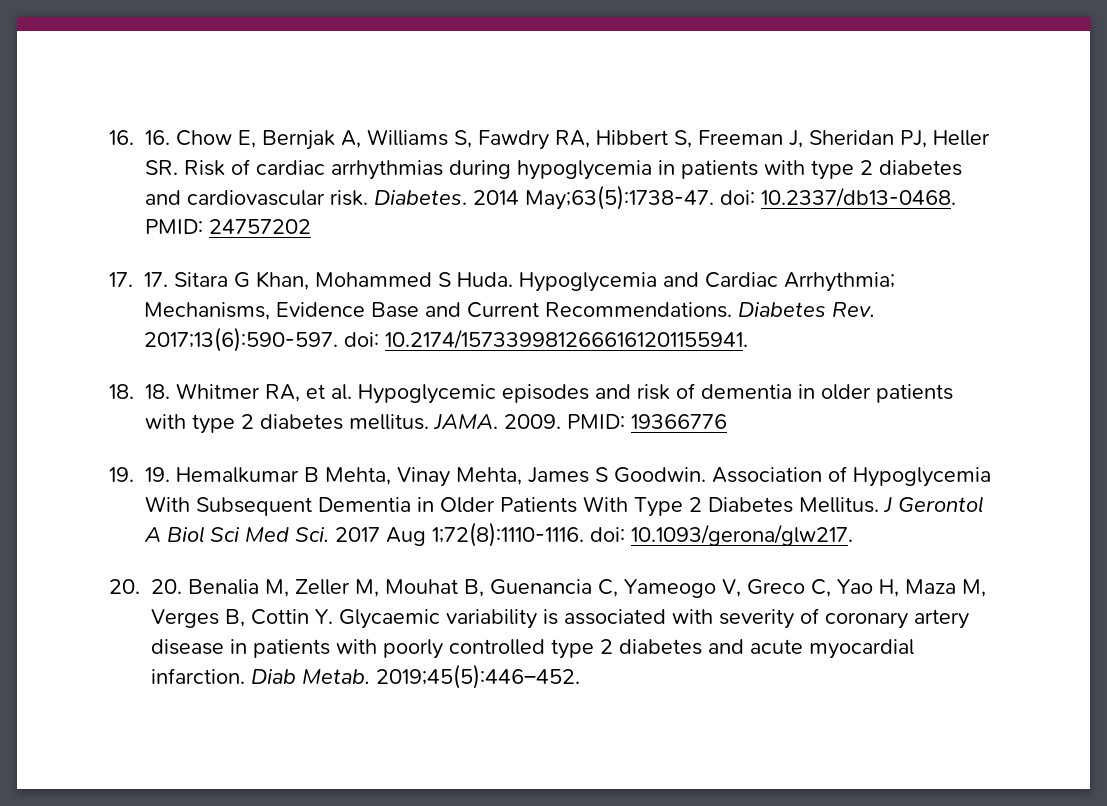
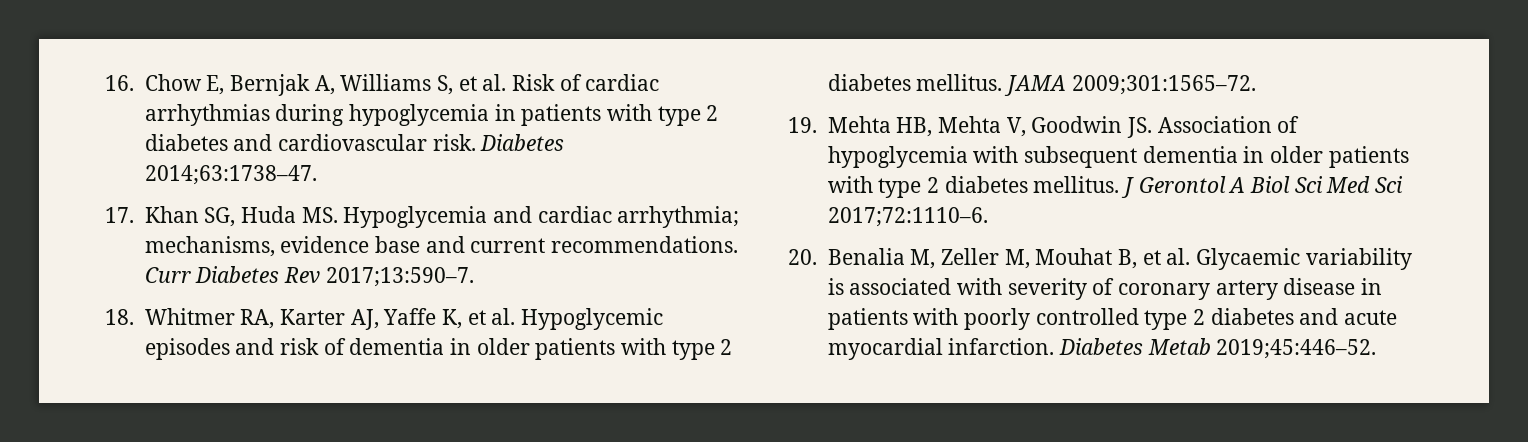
- 16. 16. Chow E, Bernjak A, Williams S, Fawdry RA, Hibbert S, Freeman J, Sheridan PJ, Heller SR. Risk of cardiac arrhythmias during hypoglycemia in patients with type 2 diabetes and cardiovascular risk.
+ 16. Chow E, Bernjak A, Williams S, et al. Risk of cardiac arrhythmias during hypoglycemia in patients with type 2 diabetes and cardiovascular risk.
- Diabetes. 2014 May;63(5):1738-47. doi: 10.2337/db13-0468. PMID: 24757202
- 17. 17. Sitara G Khan, Mohammed S Huda. Hypoglycemia and Cardiac Arrhythmia; Mechanisms, Evidence Base and Current Recommendations. Diabetes Rev. 2017;13(6):590-597. doi: 10.2174/1573399812666161201155941.
- 18. 18. Whitmer RA, et al. Hypoglycemic episodes and risk of dementia in older patients with type 2 diabetes mellitus.
+ Diabetes 2014;63:1738–47.
+ 17. Khan SG, Huda MS. Hypoglycemia and cardiac arrhythmia; mechanisms, evidence base and current recommendations. Curr Diabetes Rev 2017;13:590–7.
+ 18. Whitmer RA, Karter AJ, Yaffe K, et al. Hypoglycemic episodes and risk of dementia in older patients with type 2 diabetes mellitus.
- JAMA. 2009. PMID: 19366776
- 19. 19. Hemalkumar B Mehta, Vinay Mehta, James S Goodwin. Association of Hypoglycemia With Subsequent Dementia in Older Patients With Type 2 Diabetes Mellitus.
+ JAMA 2009;301:1565–72.
+ 19. Mehta HB, Mehta V, Goodwin JS. Association of hypoglycemia with subsequent dementia in older patients with type 2 diabetes mellitus.
- J Gerontol A Biol Sci Med Sci. 2017 Aug 1;72(8):1110-1116. doi: 10.1093/gerona/glw217.
- 20. 20. Benalia M, Zeller M, Mouhat B, Guenancia C, Yameogo V, Greco C, Yao H, Maza M, Verges B, Cottin Y. Glycaemic variability is associated with severity of coronary artery disease in patients with poorly controlled type 2 diabetes and acute myocardial infarction.
+ J Gerontol A Biol Sci Med Sci 2017;72:1110–6.
+ 20. Benalia M, Zeller M, Mouhat B, et al. Glycaemic variability is associated with severity of coronary artery disease in patients with poorly controlled type 2 diabetes and acute myocardial infarction.
- Diab Metab. 2019;45(5):446–452.
+ Diabetes Metab 2019;45:446–52.

